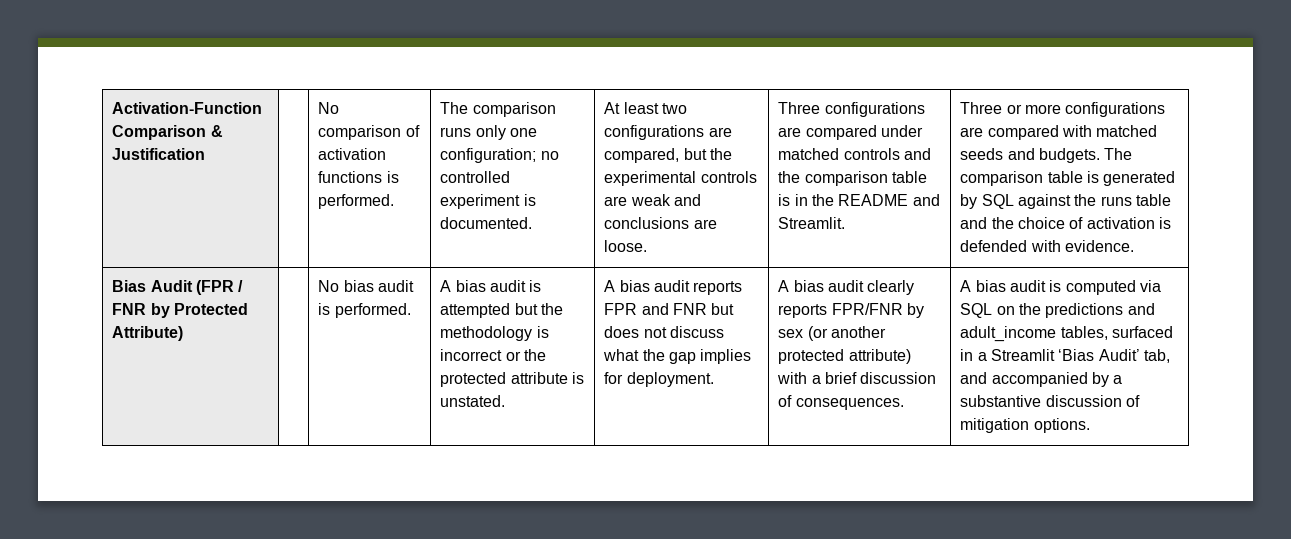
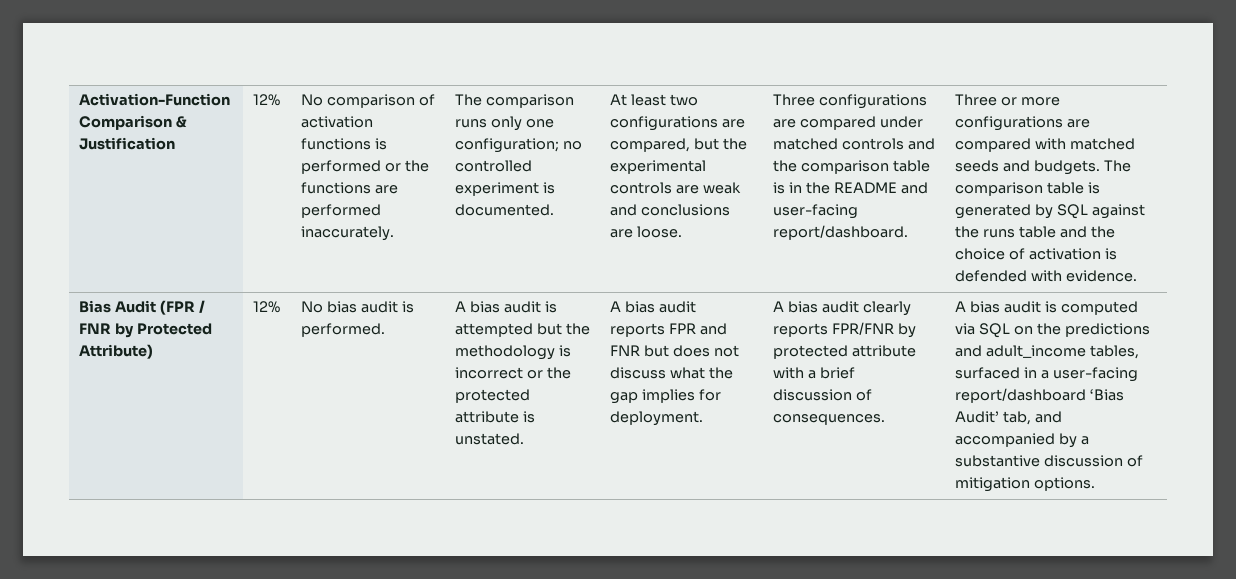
- Activation-Function Comparison & Justification
+ Activation-Function Comparison & Justification | 12%
- No comparison of activation functions is performed.
+ No comparison of activation functions is performed or the functions are performed inaccurately.
- Three configurations are compared under matched controls and the comparison table is in the README and Streamlit.
+ Three configurations are compared under matched controls and the comparison table is in the README and user-facing report/dashboard.
- Bias Audit (FPR / FNR by Protected Attribute)
+ Bias Audit (FPR / FNR by Protected Attribute) | 12%
- A bias audit clearly reports FPR/FNR by sex (or another protected attribute) with a brief discussion of consequences.
+ A bias audit clearly reports FPR/FNR by protected attribute with a brief discussion of consequences.
- A bias audit is computed via SQL on the predictions and adult_income tables, surfaced in a Streamlit ‘Bias Audit’ tab, and accompanied by a substantive discussion of mitigation options.
+ A bias audit is computed via SQL on the predictions and adult_income tables, surfaced in a user-facing report/dashboard ‘Bias Audit’ tab, and accompanied by a substantive discussion of mitigation options.

